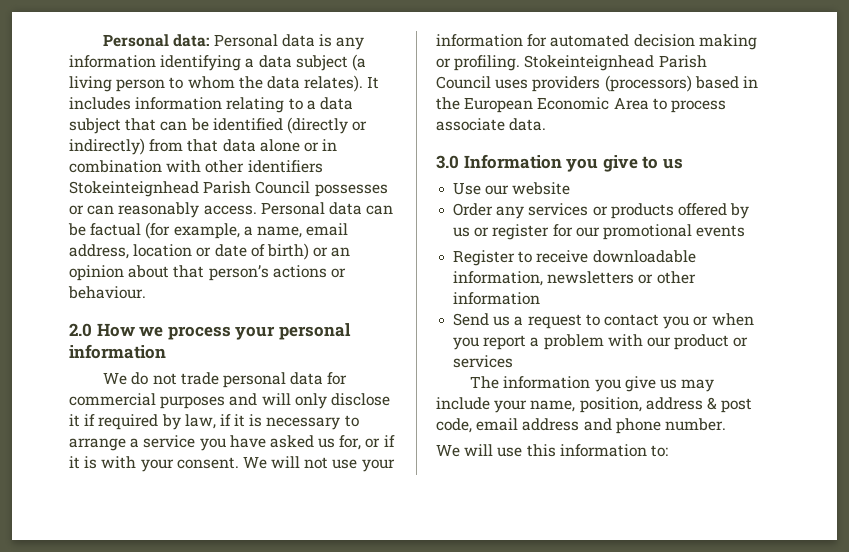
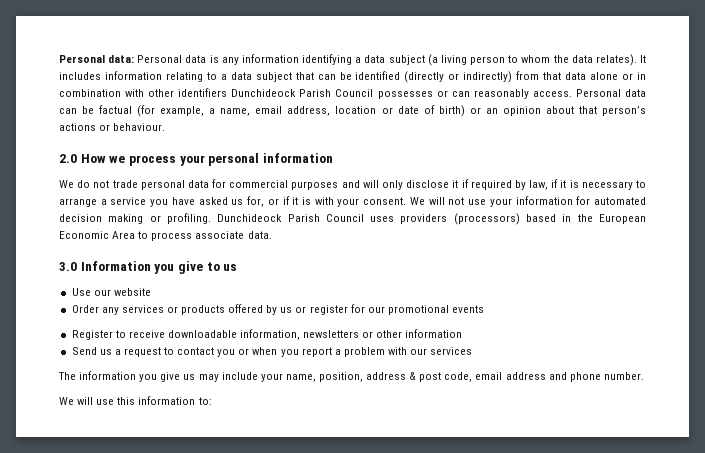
- It includes information relating to a data subject that can be identified (directly or indirectly) from that data alone or in combination with other identifiers Stokeinteignhead Parish Council possesses or can reasonably access.
+ It includes information relating to a data subject that can be identified (directly or indirectly) from that data alone or in combination with other identifiers Dunchideock Parish Council possesses or can reasonably access.
- Stokeinteignhead Parish Council uses providers (processors) based in the European Economic Area to process associate data.
+ Dunchideock Parish Council uses providers (processors) based in the European Economic Area to process associate data.
- Send us a request to contact you or when you report a problem with our product or services
+ Send us a request to contact you or when you report a problem with our services

